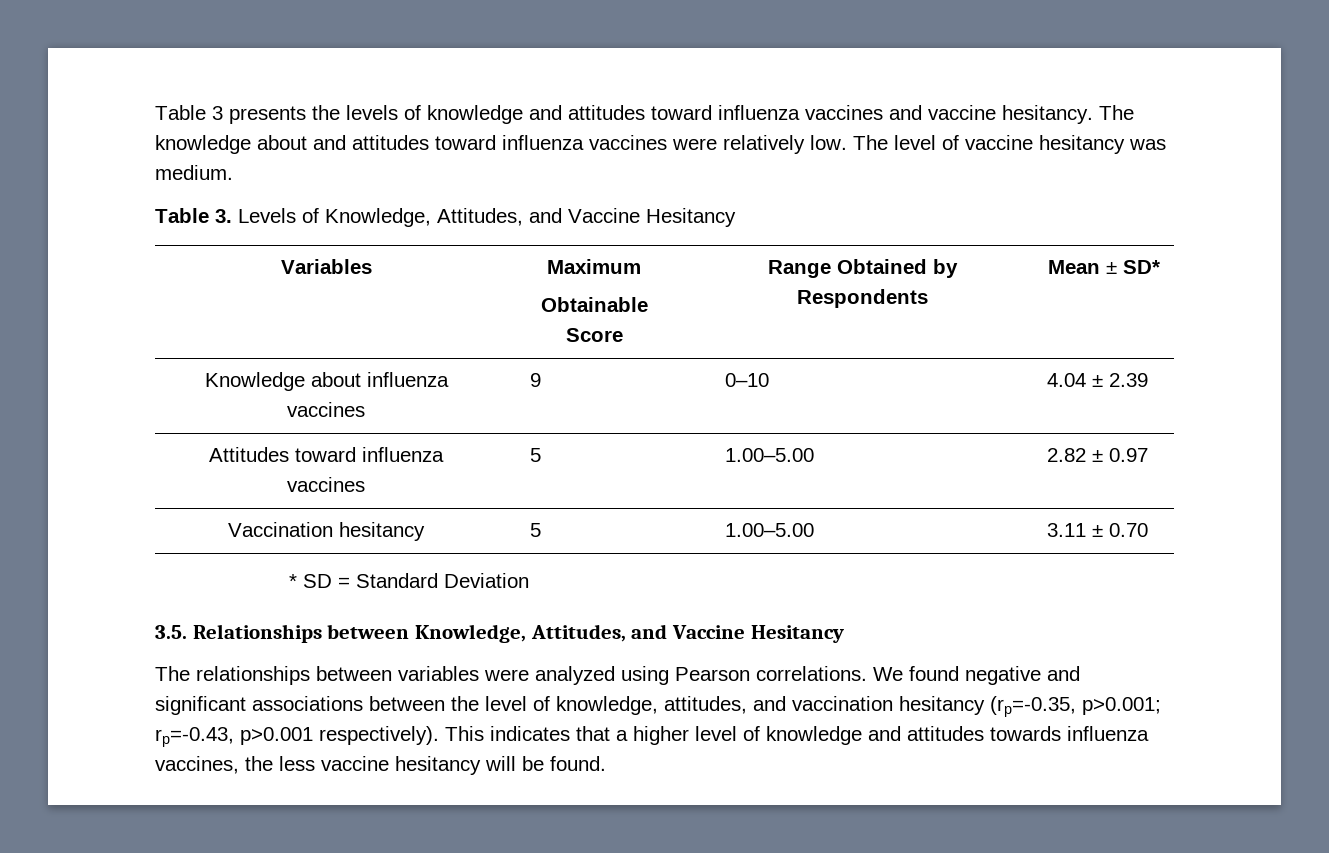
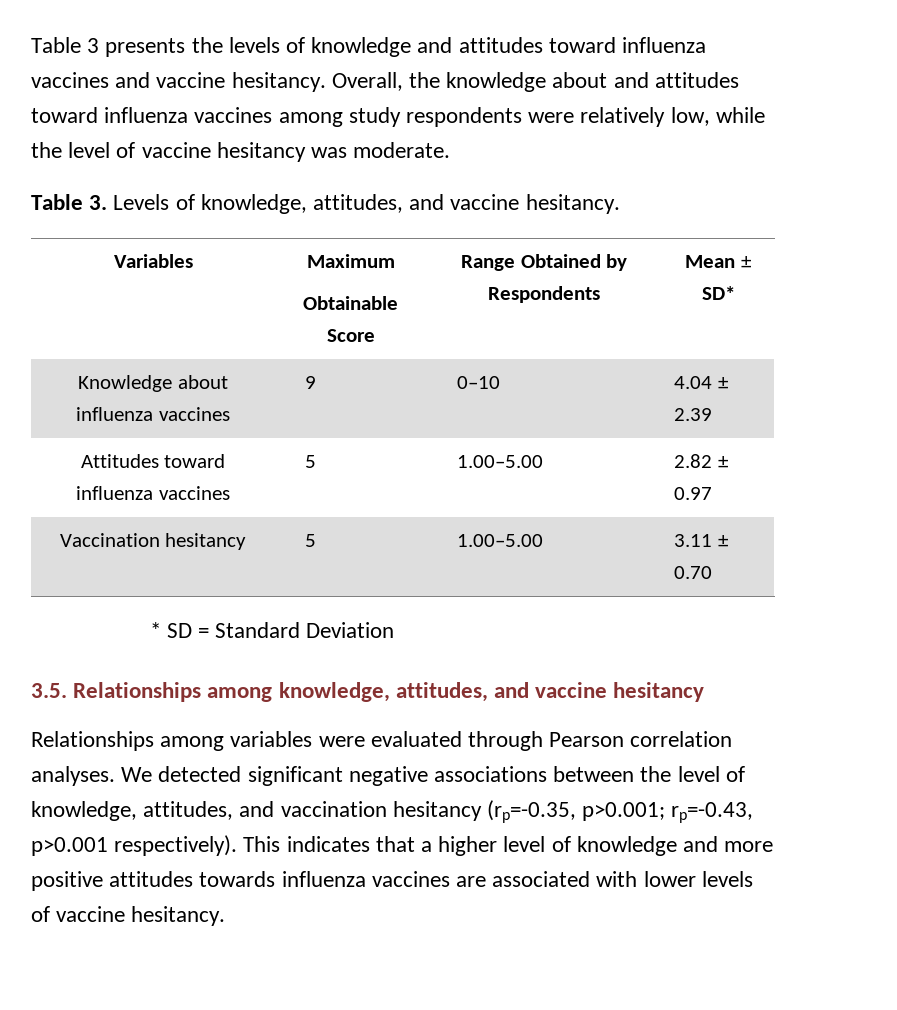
- The knowledge about and attitudes toward influenza vaccines were relatively low. The level of vaccine hesitancy was medium.
+ Overall, the knowledge about and attitudes toward influenza vaccines among study respondents were relatively low, while the level of vaccine hesitancy was moderate.
- Table 3. Levels of Knowledge, Attitudes, and Vaccine Hesitancy
+ Table 3. Levels of knowledge, attitudes, and vaccine hesitancy.
- 3.5. Relationships between Knowledge, Attitudes, and Vaccine Hesitancy
- The relationships between variables were analyzed using Pearson correlations. We found negative and significant associations between the level of knowledge, attitudes, and vaccination hesitancy (rp=-0.35, p>0.001; rp=-0.43, p>0.001 respectively).
+ 3.5. Relationships among knowledge, attitudes, and vaccine hesitancy
+ Relationships among variables were evaluated through Pearson correlation analyses. We detected significant negative associations between the level of knowledge, attitudes, and vaccination hesitancy (rp=-0.35, p>0.001; rp=-0.43, p>0.001 respectively).
- This indicates that a higher level of knowledge and attitudes towards influenza vaccines, the less vaccine hesitancy will be found.
+ This indicates that a higher level of knowledge and more positive attitudes towards influenza vaccines are associated with lower levels of vaccine hesitancy.

